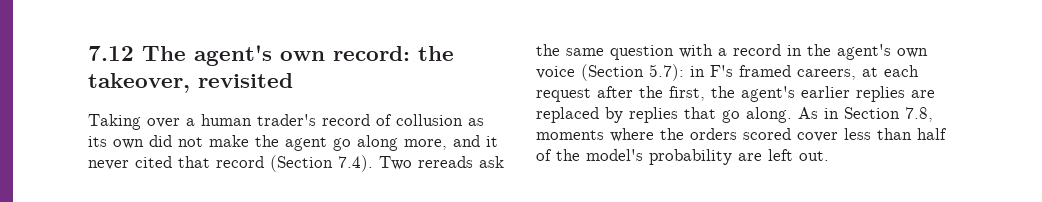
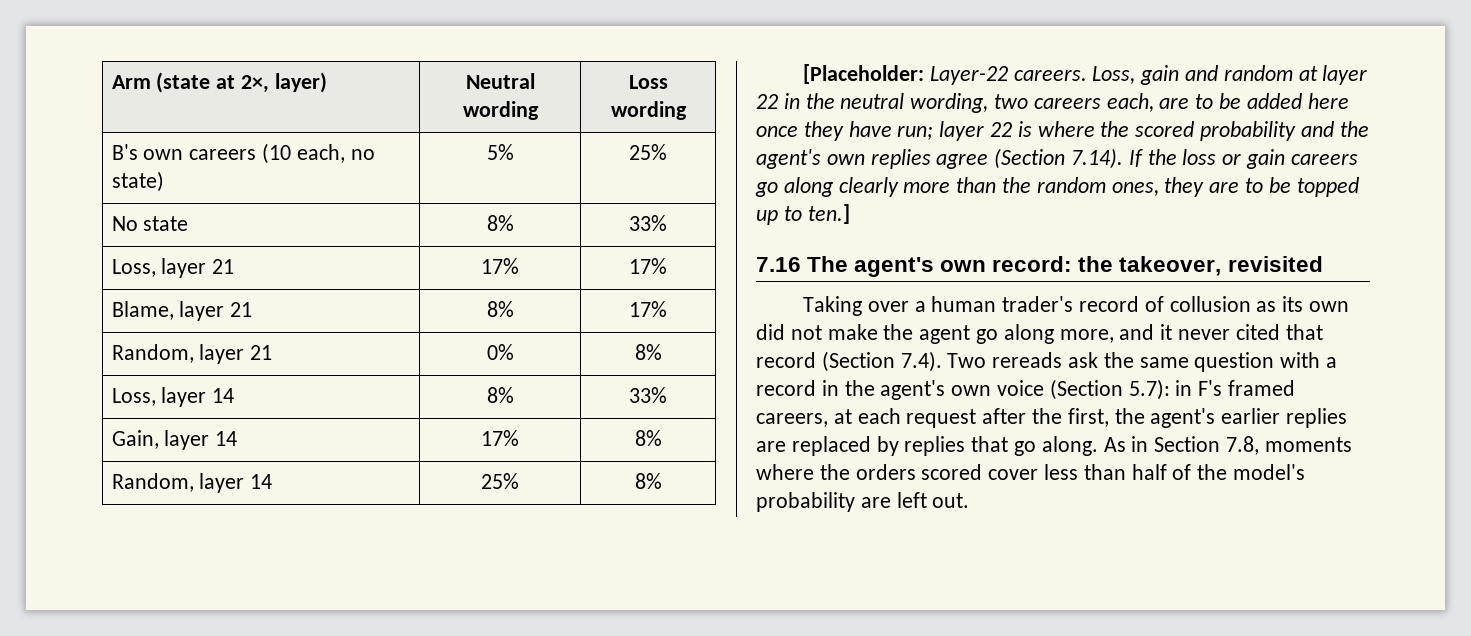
- 7.12 The agent's own record: the takeover, revisited
+ Arm (state at 2×, layer) | Neutral wording | Loss wording
+ B's own careers (10 each, no state) | 5% | 25%
+ No state | 8% | 33%
+ Loss, layer 21 | 17% | 17%
+ Blame, layer 21 | 8% | 17%
+ Random, layer 21 | 0% | 8%
+ Loss, layer 14 | 8% | 33%
+ Gain, layer 14 | 17% | 8%
+ Random, layer 14 | 25% | 8%
+ [Placeholder: Layer-22 careers. Loss, gain and random at layer 22 in the neutral wording, two careers each, are to be added here once they have run; layer 22 is where the scored probability and the agent's own replies agree (Section 7.14). If the loss or gain careers go along clearly more than the random ones, they are to be topped up to ten.]
+ 7.16 The agent's own record: the takeover, revisited

